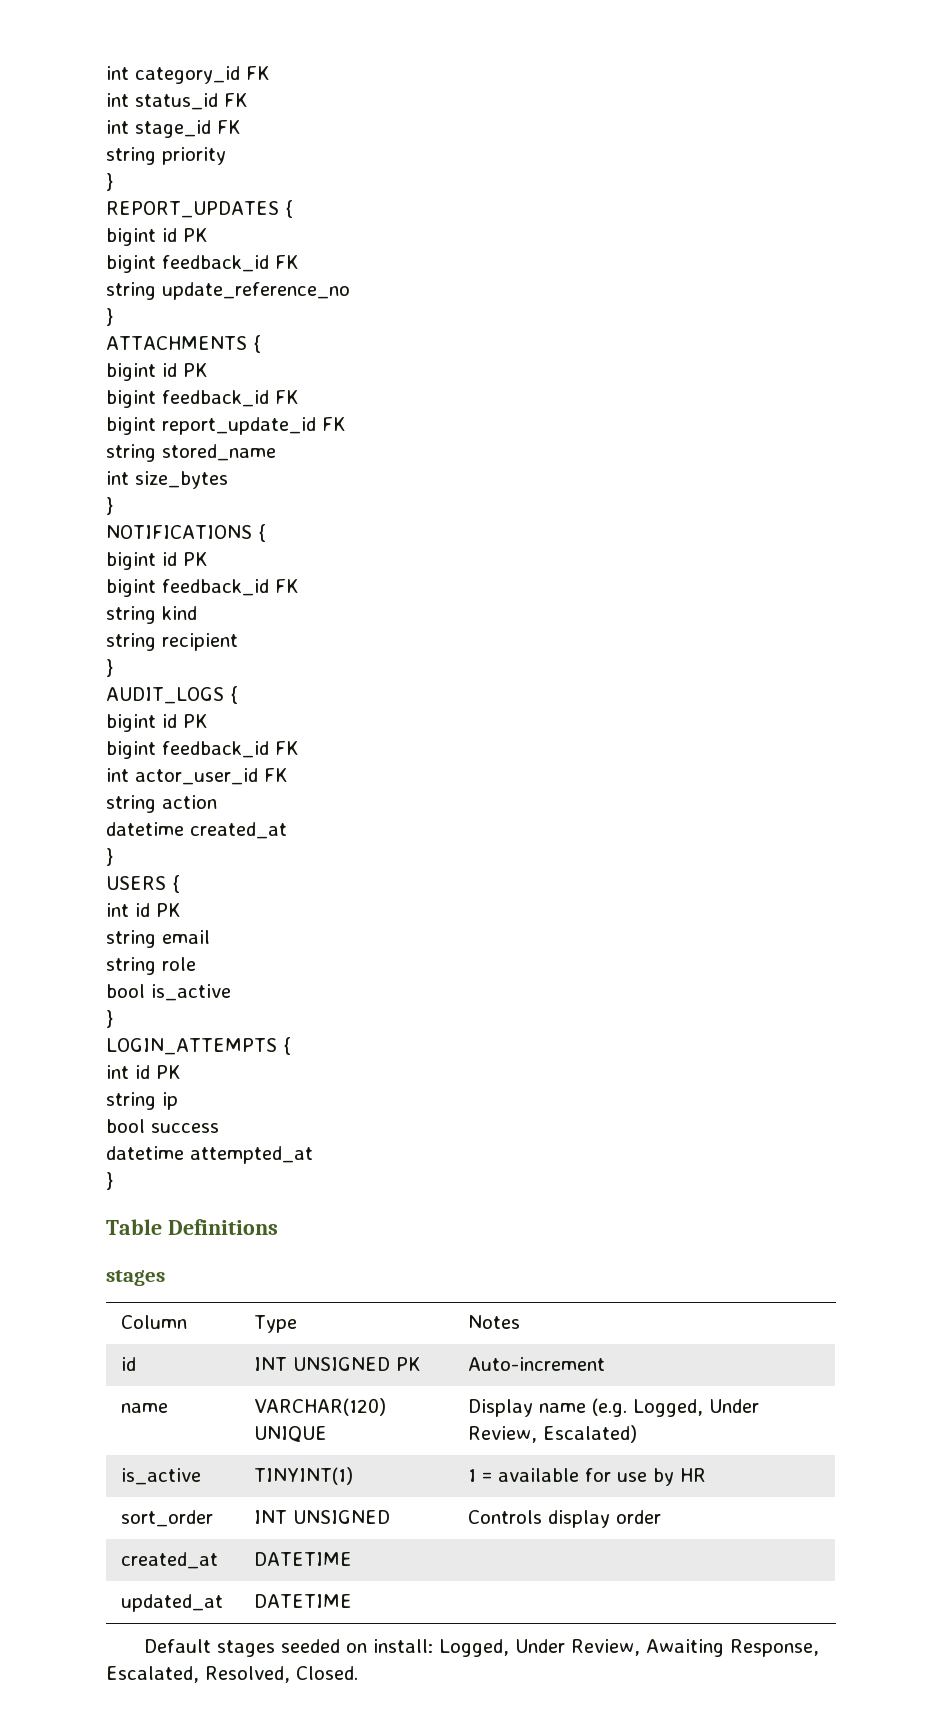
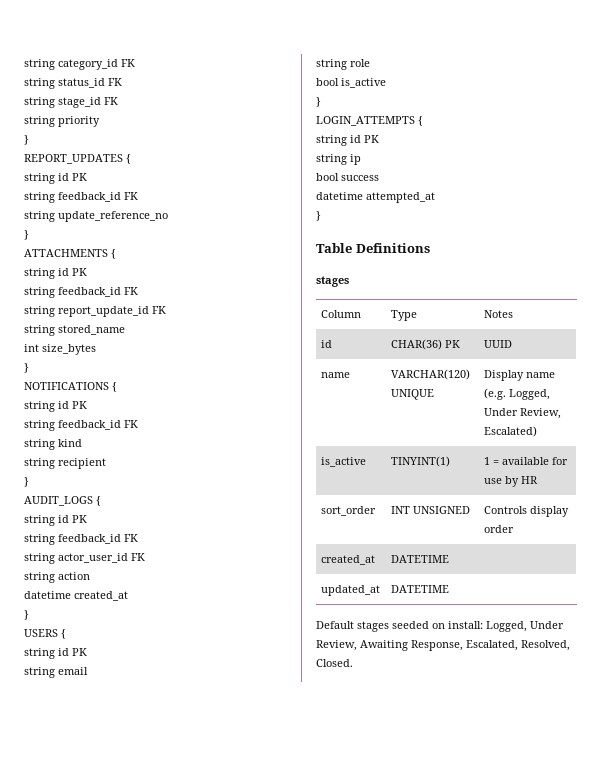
- int category_id FK
+ string category_id FK
- int status_id FK
+ string status_id FK
- int stage_id FK
+ string stage_id FK
  REPORT_UPDATES {
- bigint id PK
- bigint feedback_id FK
+ string id PK
+ string feedback_id FK
  ATTACHMENTS {
- bigint id PK
- bigint feedback_id FK
- bigint report_update_id FK
+ string id PK
+ string feedback_id FK
+ string report_update_id FK
  NOTIFICATIONS {
- bigint id PK
- bigint feedback_id FK
+ string id PK
+ string feedback_id FK
  AUDIT_LOGS {
- bigint id PK
- bigint feedback_id FK
- int actor_user_id FK
+ string id PK
+ string feedback_id FK
+ string actor_user_id FK
  USERS {
- int id PK
+ string id PK
  LOGIN_ATTEMPTS {
- int id PK
+ string id PK
- id | INT UNSIGNED PK | Auto-increment
+ id | CHAR(36) PK | UUID

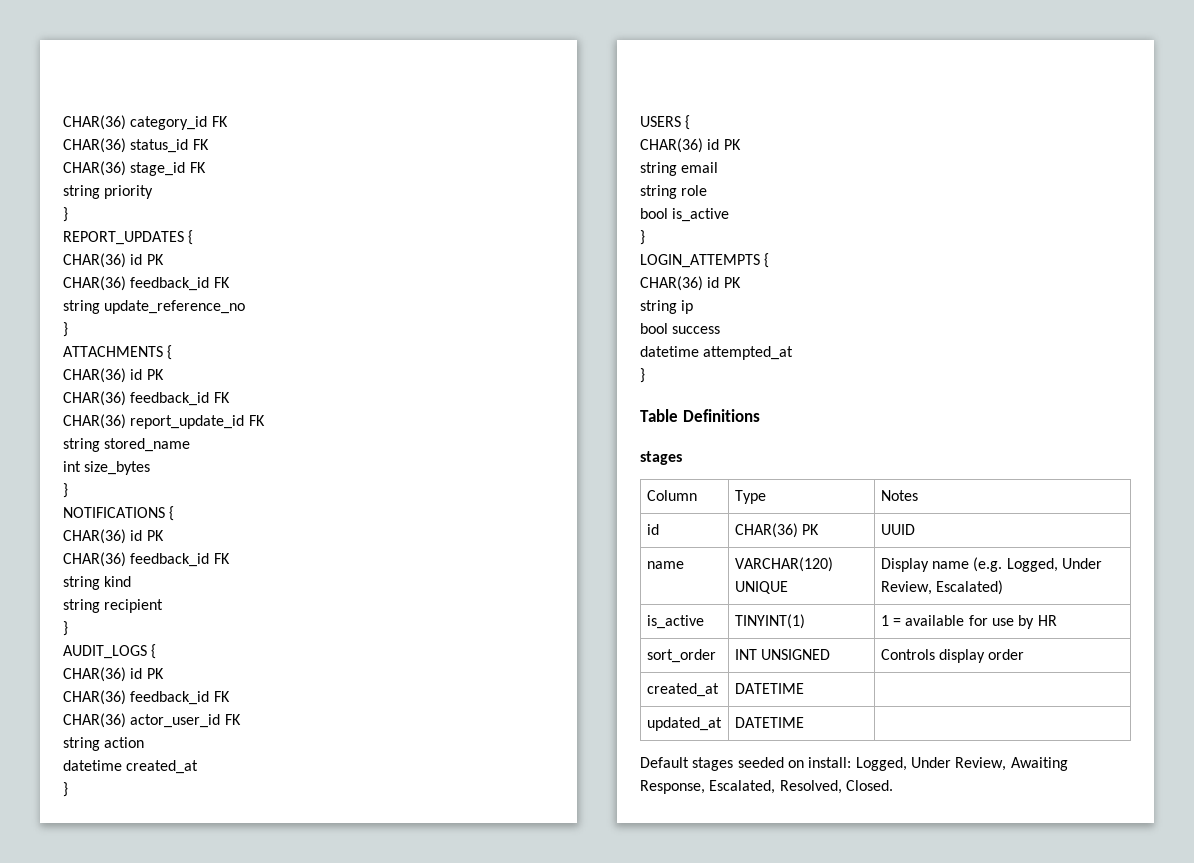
- string category_id FK
+ CHAR(36) category_id FK
- string status_id FK
+ CHAR(36) status_id FK
- string stage_id FK
+ CHAR(36) stage_id FK
  REPORT_UPDATES {
- string id PK
- string feedback_id FK
+ CHAR(36) id PK
+ CHAR(36) feedback_id FK
  ATTACHMENTS {
- string id PK
- string feedback_id FK
- string report_update_id FK
+ CHAR(36) id PK
+ CHAR(36) feedback_id FK
+ CHAR(36) report_update_id FK
  NOTIFICATIONS {
- string id PK
- string feedback_id FK
+ CHAR(36) id PK
+ CHAR(36) feedback_id FK
  AUDIT_LOGS {
- string id PK
- string feedback_id FK
- string actor_user_id FK
+ CHAR(36) id PK
+ CHAR(36) feedback_id FK
+ CHAR(36) actor_user_id FK
  USERS {
- string id PK
+ CHAR(36) id PK
  LOGIN_ATTEMPTS {
- string id PK
+ CHAR(36) id PK

